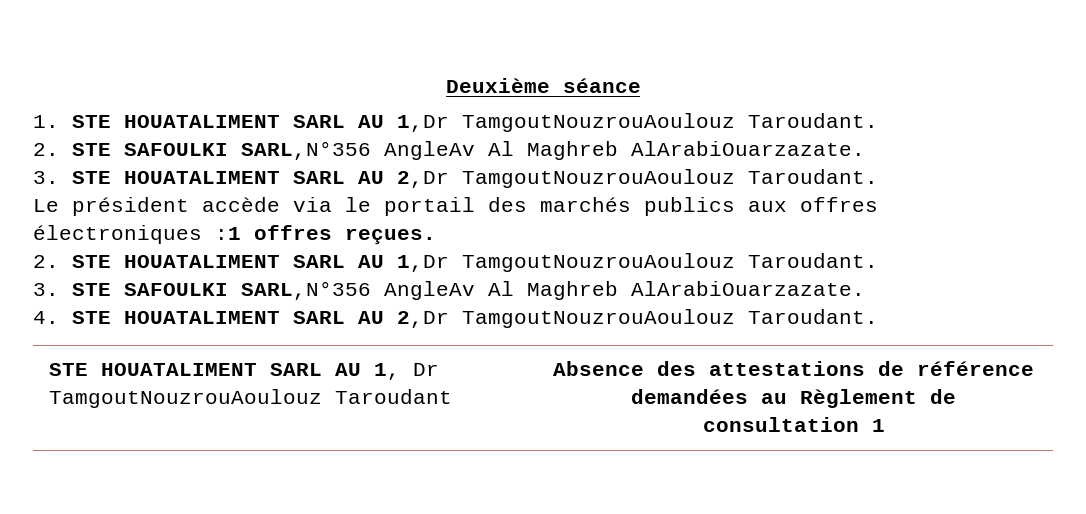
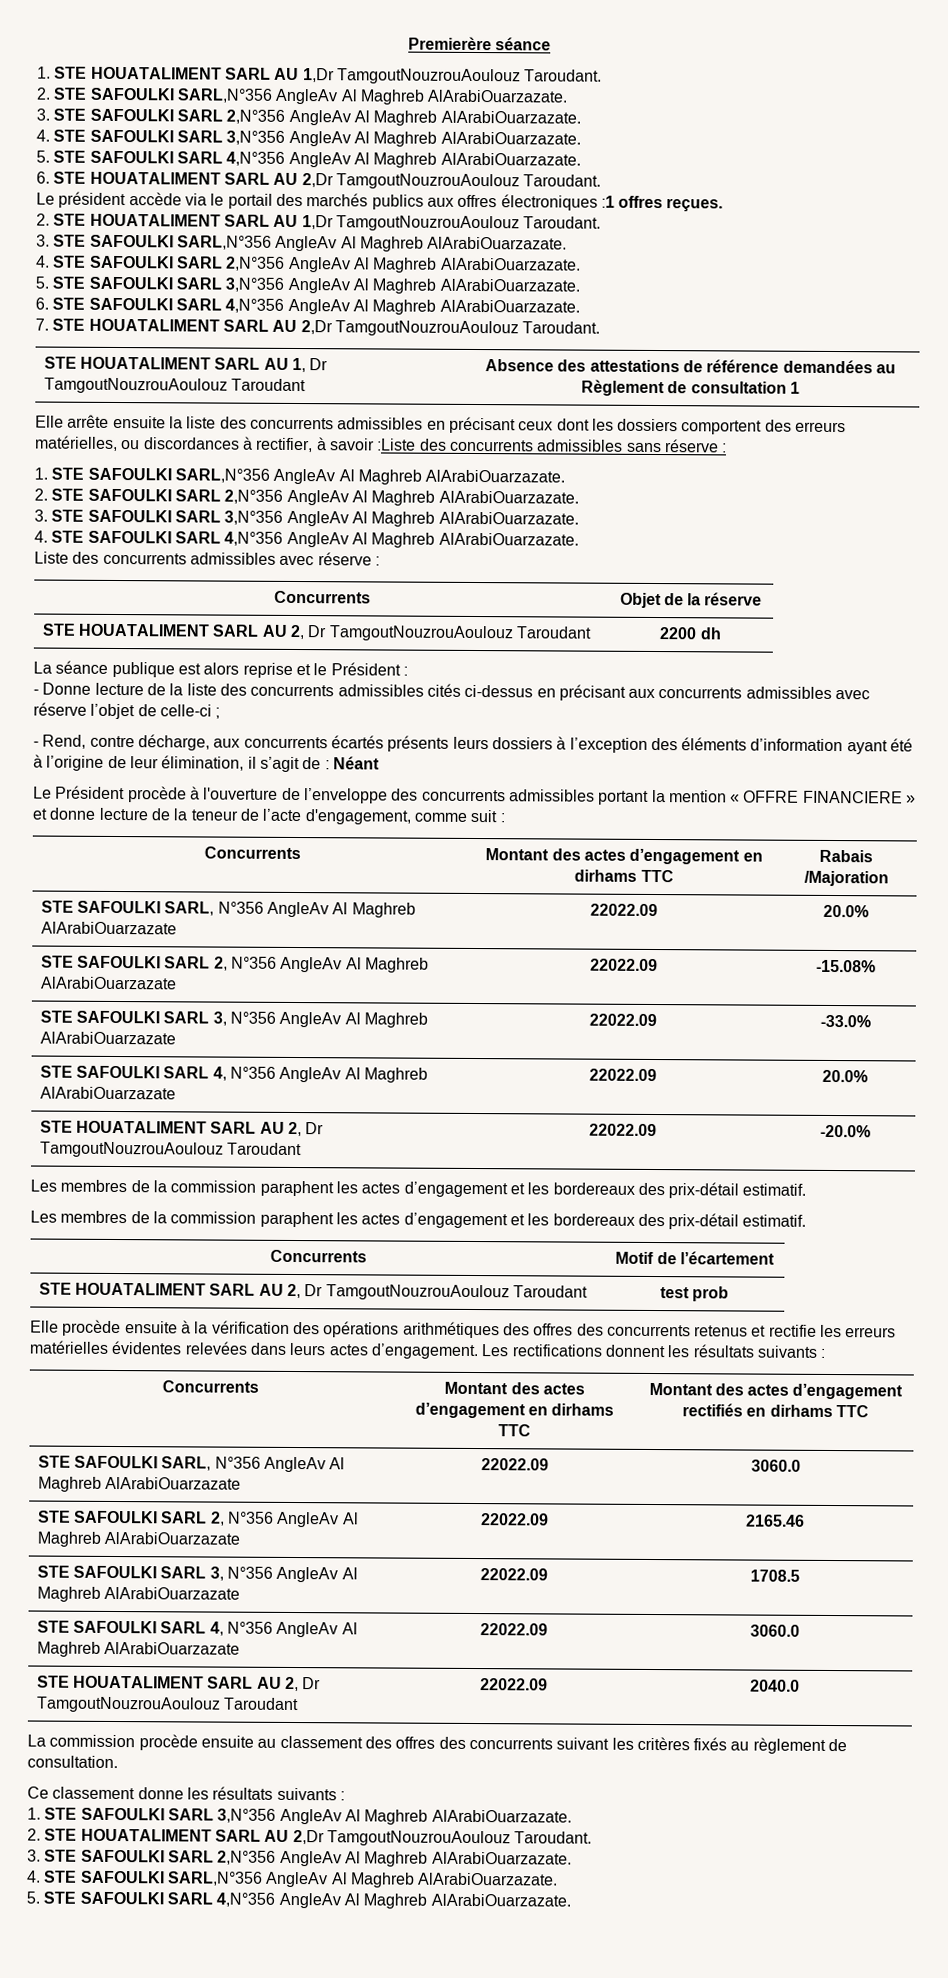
- Deuxième séance
+ Premierère séance
  2. STE SAFOULKI SARL,N°356 AngleAv Al Maghreb AlArabiOuarzazate.
- 3. STE HOUATALIMENT SARL AU 2,Dr TamgoutNouzrouAoulouz Taroudant.
+ 3. STE SAFOULKI SARL 2,N°356 AngleAv Al Maghreb AlArabiOuarzazate.
+ 4. STE SAFOULKI SARL 3,N°356 AngleAv Al Maghreb AlArabiOuarzazate.
+ 5. STE SAFOULKI SARL 4,N°356 AngleAv Al Maghreb AlArabiOuarzazate.
+ 6. STE HOUATALIMENT SARL AU 2,Dr TamgoutNouzrouAoulouz Taroudant.
- 4. STE HOUATALIMENT SARL AU 2,Dr TamgoutNouzrouAoulouz Taroudant.
+ 4. STE SAFOULKI SARL 2,N°356 AngleAv Al Maghreb AlArabiOuarzazate.
+ 5. STE SAFOULKI SARL 3,N°356 AngleAv Al Maghreb AlArabiOuarzazate.
+ 6. STE SAFOULKI SARL 4,N°356 AngleAv Al Maghreb AlArabiOuarzazate.
+ 7. STE HOUATALIMENT SARL AU 2,Dr TamgoutNouzrouAoulouz Taroudant.
+ Elle arrête ensuite la liste des concurrents admissibles en précisant ceux dont les dossiers comportent des erreurs matérielles, ou discordances à rectifier, à savoir :Liste des concurrents admissibles sans réserve :
+ 1. STE SAFOULKI SARL,N°356 AngleAv Al Maghreb AlArabiOuarzazate.
+ 2. STE SAFOULKI SARL 2,N°356 AngleAv Al Maghreb AlArabiOuarzazate.
+ 3. STE SAFOULKI SARL 3,N°356 AngleAv Al Maghreb AlArabiOuarzazate.
+ 4. STE SAFOULKI SARL 4,N°356 AngleAv Al Maghreb AlArabiOuarzazate.
+ Liste des concurrents admissibles avec réserve :
+ Concurrents | Objet de la réserve
+ STE HOUATALIMENT SARL AU 2, Dr TamgoutNouzrouAoulouz Taroudant | 2200 dh
+ La séance publique est alors reprise et le Président :
+ - Donne lecture de la liste des concurrents admissibles cités ci-dessus en précisant aux concurrents admissibles avec réserve l’objet de celle-ci ;
+ - Rend, contre décharge, aux concurrents écartés présents leurs dossiers à l’exception des éléments d’information ayant été à l’origine de leur élimination, il s’agit de : Néant
+ Le Président procède à l'ouverture de l’enveloppe des concurrents admissibles portant la mention « OFFRE FINANCIERE » et donne lecture de la teneur de l’acte d'engagement, comme suit :
+ Concurrents | Montant des actes d’engagement en dirhams TTC | Rabais /Majoration
+ STE SAFOULKI SARL, N°356 AngleAv Al Maghreb AlArabiOuarzazate | 22022.09 | 20.0%
+ STE SAFOULKI SARL 2, N°356 AngleAv Al Maghreb AlArabiOuarzazate | 22022.09 | -15.08%
+ STE SAFOULKI SARL 3, N°356 AngleAv Al Maghreb AlArabiOuarzazate | 22022.09 | -33.0%
+ STE SAFOULKI SARL 4, N°356 AngleAv Al Maghreb AlArabiOuarzazate | 22022.09 | 20.0%
+ STE HOUATALIMENT SARL AU 2, Dr TamgoutNouzrouAoulouz Taroudant | 22022.09 | -20.0%
+ Les membres de la commission paraphent les actes d’engagement et les bordereaux des prix-détail estimatif.
+ Les membres de la commission paraphent les actes d’engagement et les bordereaux des prix-détail estimatif.
+ Concurrents | Motif de l’écartement
+ STE HOUATALIMENT SARL AU 2, Dr TamgoutNouzrouAoulouz Taroudant | test prob
+ Elle procède ensuite à la vérification des opérations arithmétiques des offres des concurrents retenus et rectifie les erreurs matérielles évidentes relevées dans leurs actes d’engagement. Les rectifications donnent les résultats suivants :
+ Concurrents | Montant des actes d’engagement en dirhams TTC | Montant des actes d’engagement rectifiés en dirhams TTC
+ STE SAFOULKI SARL, N°356 AngleAv Al Maghreb AlArabiOuarzazate | 22022.09 | 3060.0
+ STE SAFOULKI SARL 2, N°356 AngleAv Al Maghreb AlArabiOuarzazate | 22022.09 | 2165.46
+ STE SAFOULKI SARL 3, N°356 AngleAv Al Maghreb AlArabiOuarzazate | 22022.09 | 1708.5
+ STE SAFOULKI SARL 4, N°356 AngleAv Al Maghreb AlArabiOuarzazate | 22022.09 | 3060.0
+ STE HOUATALIMENT SARL AU 2, Dr TamgoutNouzrouAoulouz Taroudant | 22022.09 | 2040.0
+ La commission procède ensuite au classement des offres des concurrents suivant les critères fixés au règlement de consultation.
+ Ce classement donne les résultats suivants :
+ 1. STE SAFOULKI SARL 3,N°356 AngleAv Al Maghreb AlArabiOuarzazate.
+ 2. STE HOUATALIMENT SARL AU 2,Dr TamgoutNouzrouAoulouz Taroudant.
+ 3. STE SAFOULKI SARL 2,N°356 AngleAv Al Maghreb AlArabiOuarzazate.
+ 4. STE SAFOULKI SARL,N°356 AngleAv Al Maghreb AlArabiOuarzazate.
+ 5. STE SAFOULKI SARL 4,N°356 AngleAv Al Maghreb AlArabiOuarzazate.

